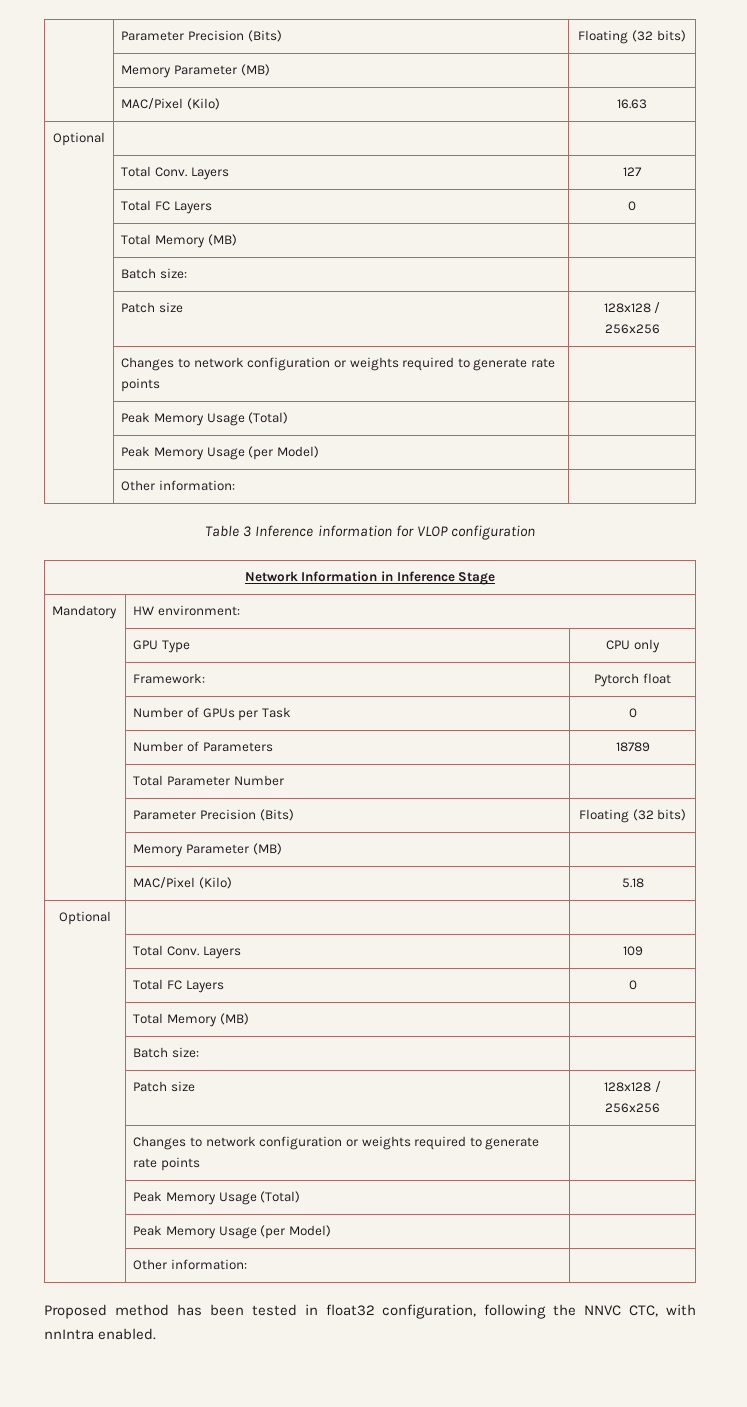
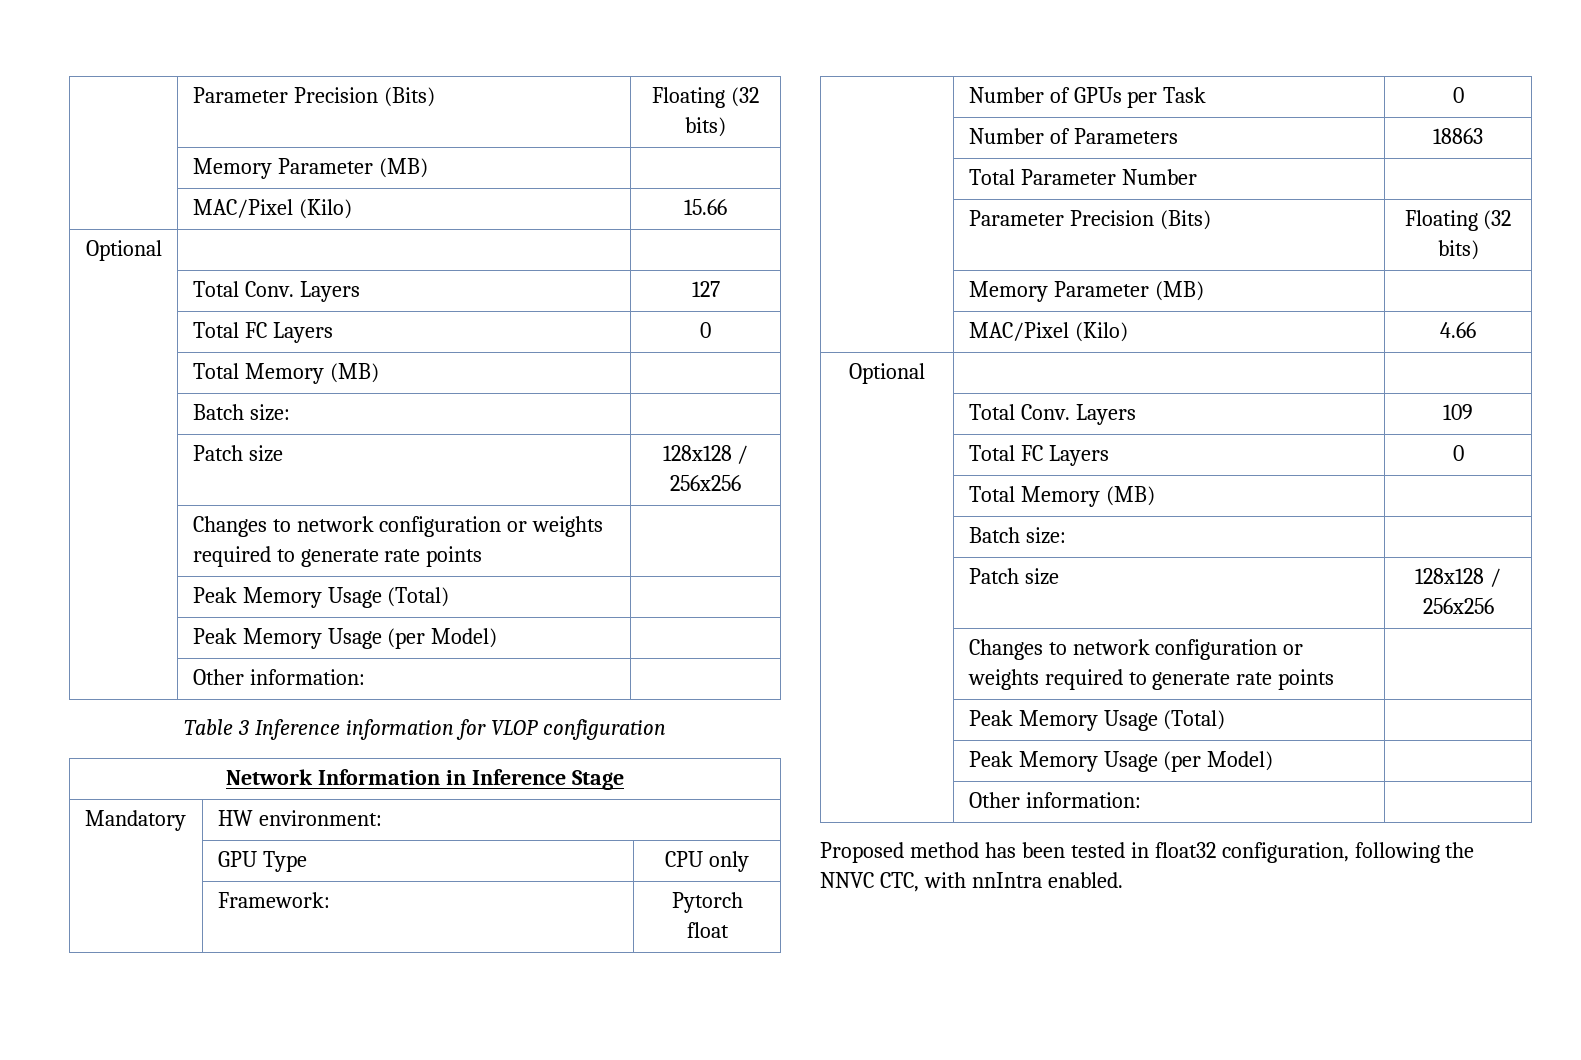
- | MAC/Pixel (Kilo) | 16.63
+ | MAC/Pixel (Kilo) | 15.66
- | Number of Parameters | 18789
+ | Number of Parameters | 18863
- | MAC/Pixel (Kilo) | 5.18
+ | MAC/Pixel (Kilo) | 4.66

